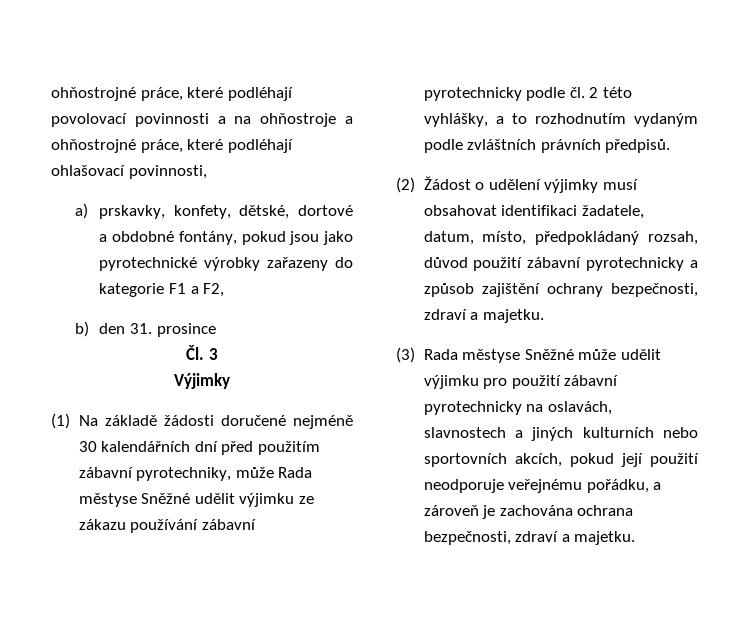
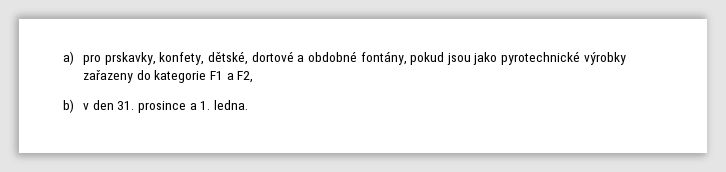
- ohňostrojné práce, které podléhají povolovací povinnosti a na ohňostroje a ohňostrojné práce, které podléhají ohlašovací povinnosti,
- a) prskavky, konfety, dětské, dortové a obdobné fontány, pokud jsou jako pyrotechnické výrobky zařazeny do kategorie F1 a F2,
+ a) pro prskavky, konfety, dětské, dortové a obdobné fontány, pokud jsou jako pyrotechnické výrobky zařazeny do kategorie F1 a F2,
- b) den 31. prosince
- Čl. 3
- Výjimky
- (1) Na základě žádosti doručené nejméně 30 kalendářních dní před použitím zábavní pyrotechniky, může Rada městyse Sněžné udělit výjimku ze zákazu používání zábavní pyrotechnicky podle čl. 2 této vyhlášky, a to rozhodnutím vydaným podle zvláštních právních předpisů.
- (2) Žádost o udělení výjimky musí obsahovat identifikaci žadatele, datum, místo, předpokládaný rozsah, důvod použití zábavní pyrotechnicky a způsob zajištění ochrany bezpečnosti, zdraví a majetku.
- (3) Rada městyse Sněžné může udělit výjimku pro použití zábavní pyrotechnicky na oslavách, slavnostech a jiných kulturních nebo sportovních akcích, pokud její použití neodporuje veřejnému pořádku, a zároveň je zachována ochrana bezpečnosti, zdraví a majetku.
+ b) v den 31. prosince a 1. ledna.

